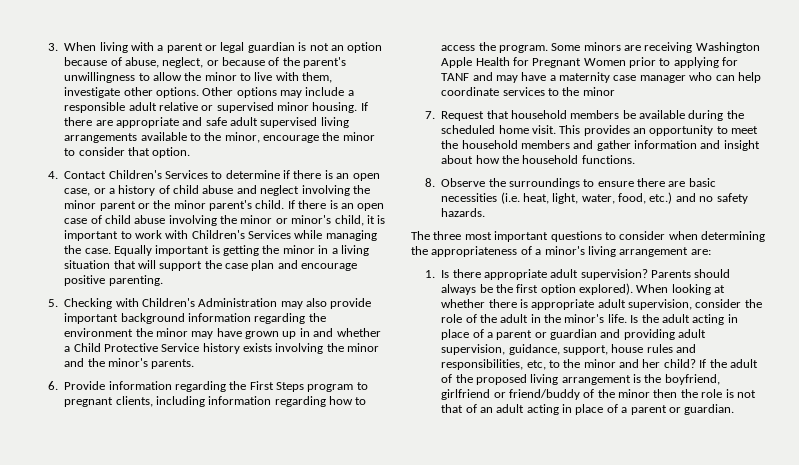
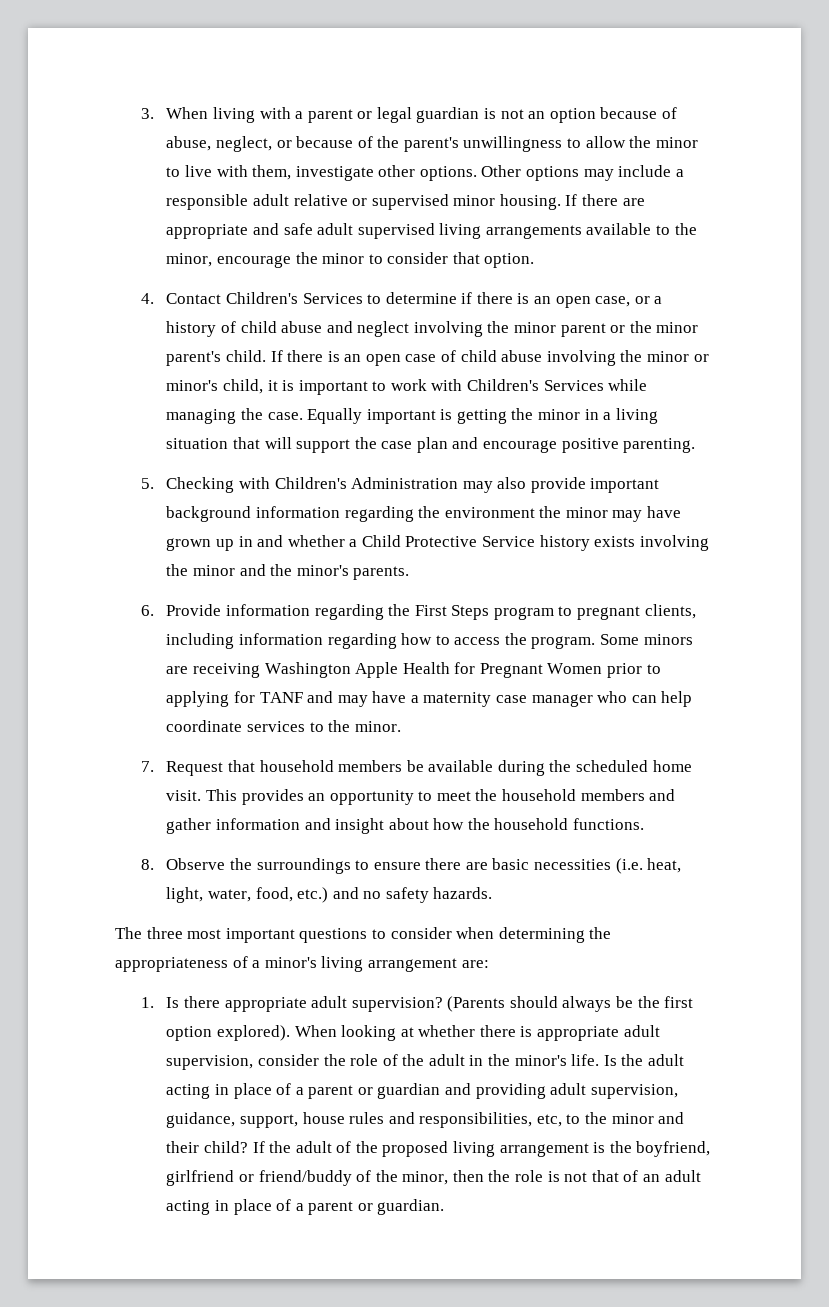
- Some minors are receiving Washington Apple Health for Pregnant Women prior to applying for TANF and may have a maternity case manager who can help coordinate services to the minor
+ Some minors are receiving Washington Apple Health for Pregnant Women prior to applying for TANF and may have a maternity case manager who can help coordinate services to the minor.
- Parents should always be the first option explored).
+ (Parents should always be the first option explored).
- Is the adult acting in place of a parent or guardian and providing adult supervision, guidance, support, house rules and responsibilities, etc, to the minor and her child?
+ Is the adult acting in place of a parent or guardian and providing adult supervision, guidance, support, house rules and responsibilities, etc, to the minor and their child?
- If the adult of the proposed living arrangement is the boyfriend, girlfriend or friend/buddy of the minor then the role is not that of an adult acting in place of a parent or guardian.
+ If the adult of the proposed living arrangement is the boyfriend, girlfriend or friend/buddy of the minor, then the role is not that of an adult acting in place of a parent or guardian.

